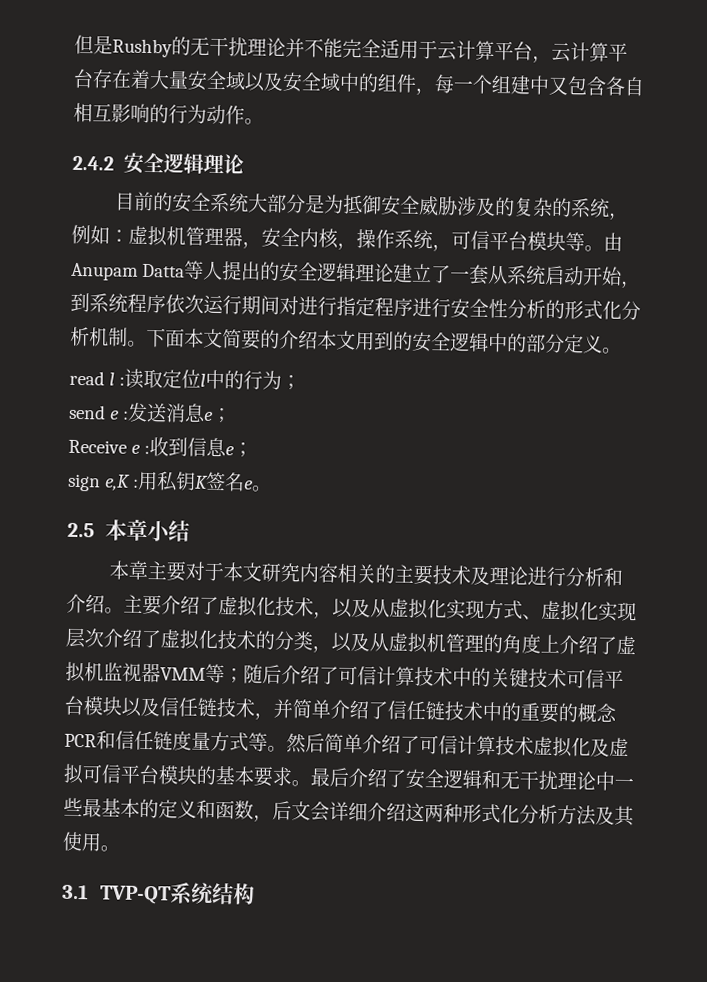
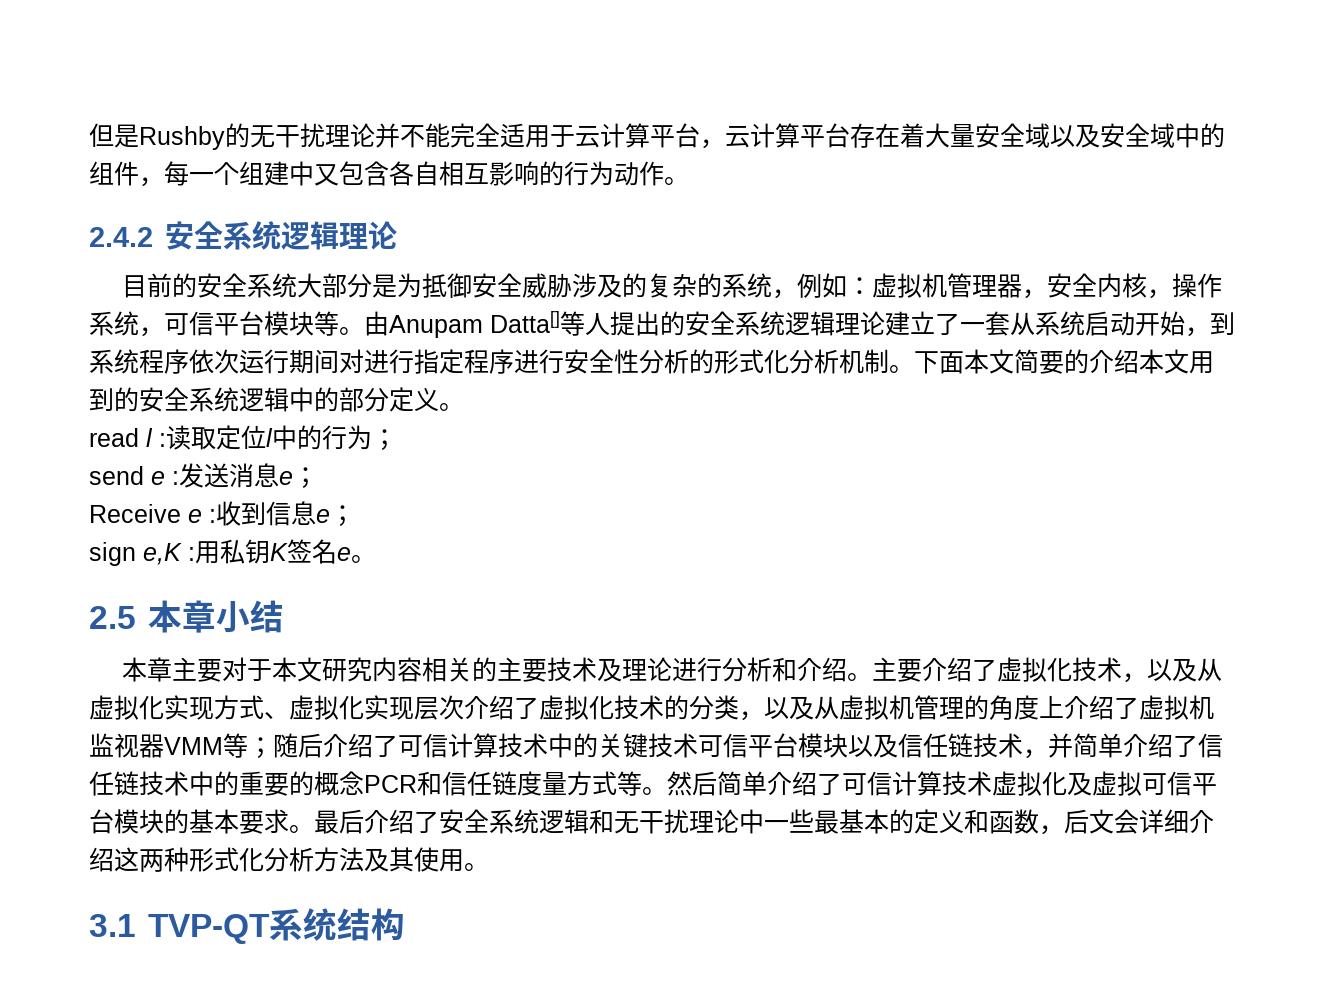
- 2.4.2安全逻辑理论
+ 2.4.2安全系统逻辑理论
- 由Anupam Datta等人提出的安全逻辑理论建立了一套从系统启动开始，到系统程序依次运行期间对进行指定程序进行安全性分析的形式化分析机制。
+ 由Anupam Datta[]等人提出的安全系统逻辑理论建立了一套从系统启动开始，到系统程序依次运行期间对进行指定程序进行安全性分析的形式化分析机制。
- 下面本文简要的介绍本文用到的安全逻辑中的部分定义。
+ 下面本文简要的介绍本文用到的安全系统逻辑中的部分定义。
- 最后介绍了安全逻辑和无干扰理论中一些最基本的定义和函数，后文会详细介绍这两种形式化分析方法及其使用。
+ 最后介绍了安全系统逻辑和无干扰理论中一些最基本的定义和函数，后文会详细介绍这两种形式化分析方法及其使用。

